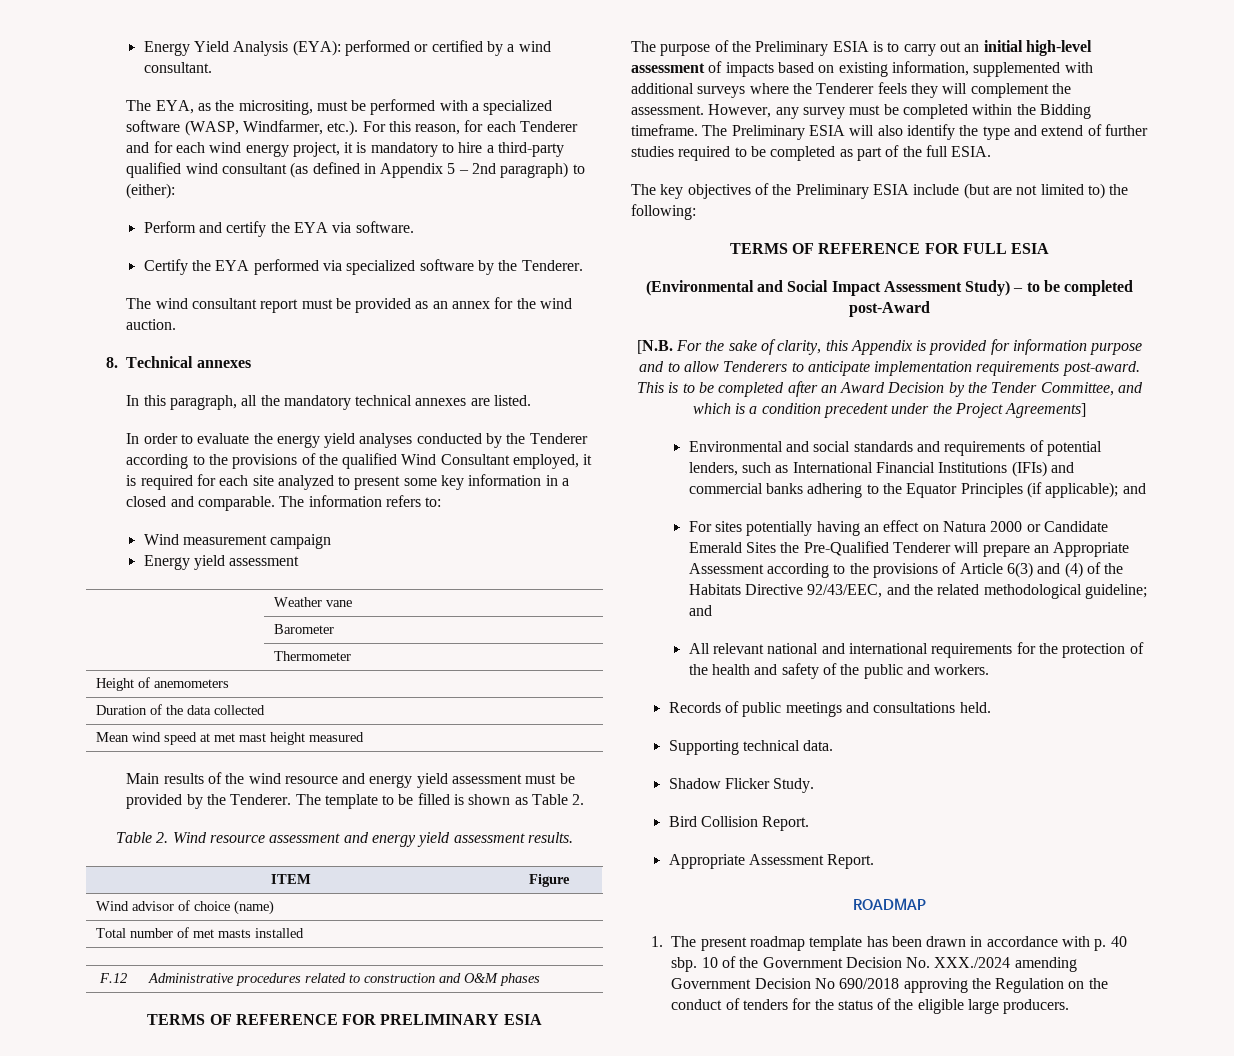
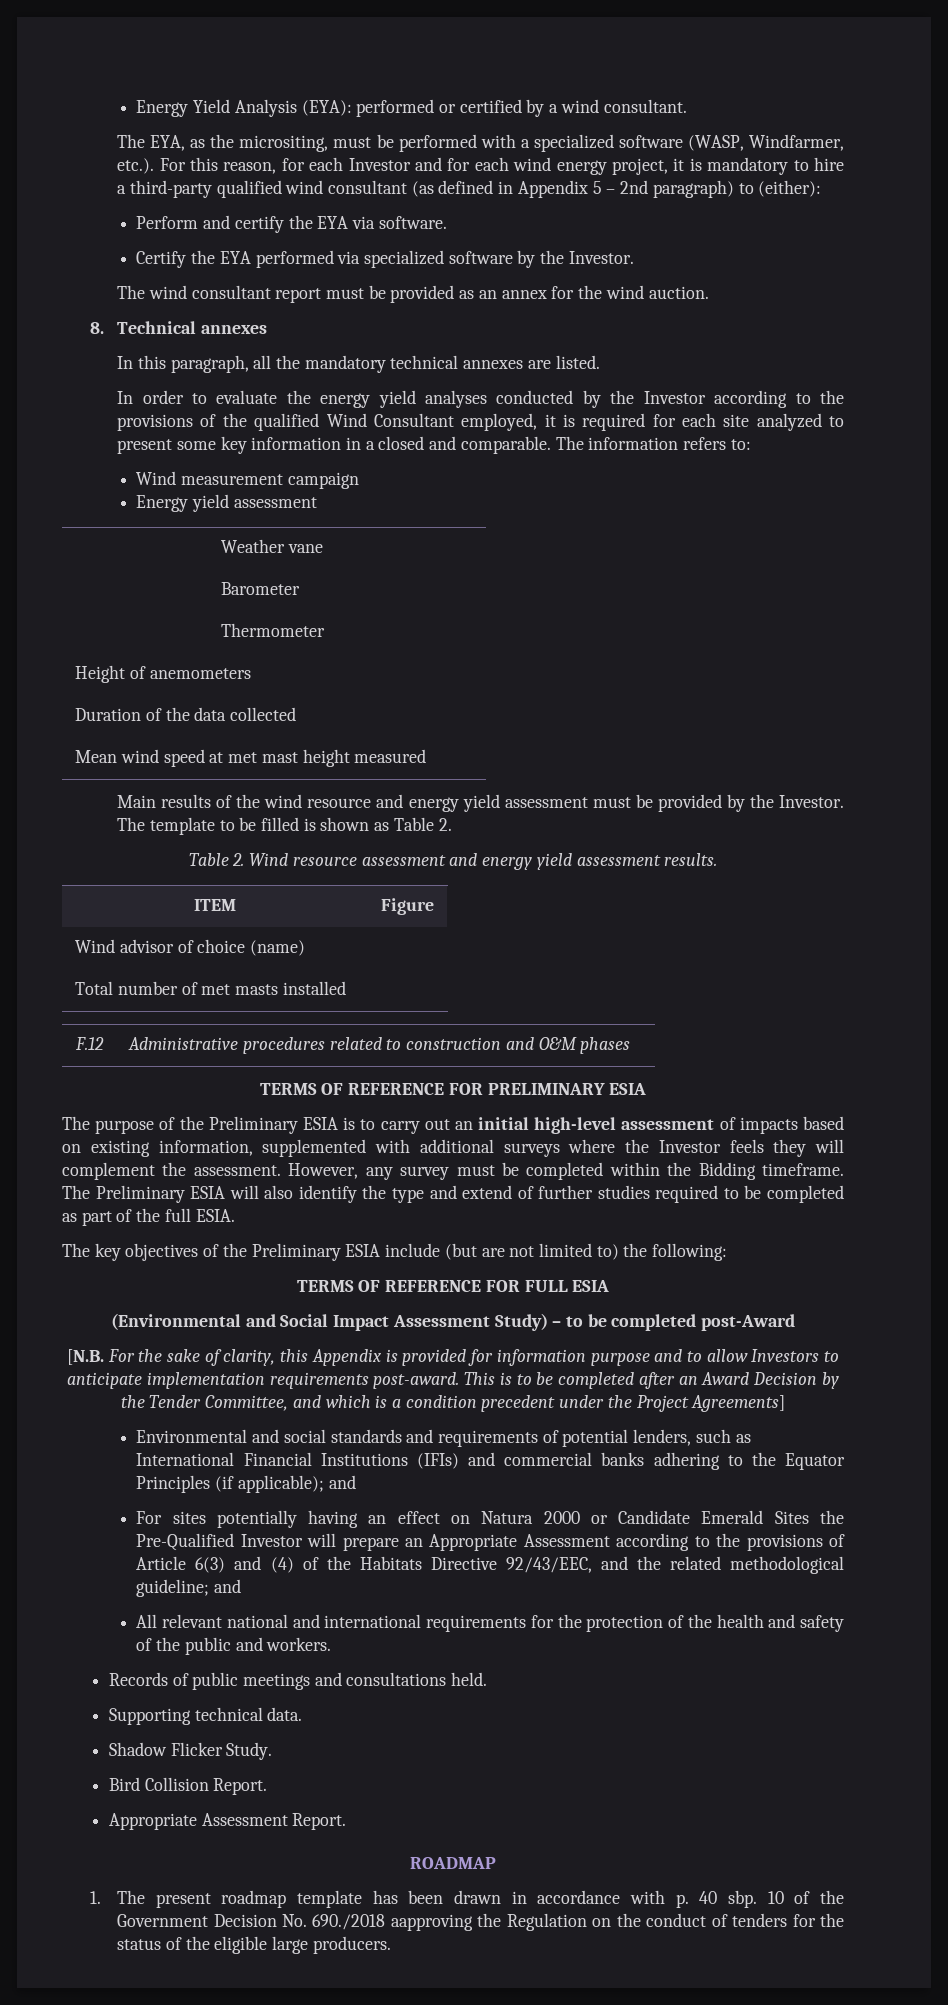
- The EYA, as the micrositing, must be performed with a specialized software (WASP, Windfarmer, etc.). For this reason, for each Tenderer and for each wind energy project, it is mandatory to hire a third-party qualified wind consultant (as defined in Appendix 5 – 2nd paragraph) to (either):
+ The EYA, as the micrositing, must be performed with a specialized software (WASP, Windfarmer, etc.). For this reason, for each Investor and for each wind energy project, it is mandatory to hire a third-party qualified wind consultant (as defined in Appendix 5 – 2nd paragraph) to (either):
- Certify the EYA performed via specialized software by the Tenderer.
+ Certify the EYA performed via specialized software by the Investor.
- In order to evaluate the energy yield analyses conducted by the Tenderer according to the provisions of the qualified Wind Consultant employed, it is required for each site analyzed to present some key information in a closed and comparable.
+ In order to evaluate the energy yield analyses conducted by the Investor according to the provisions of the qualified Wind Consultant employed, it is required for each site analyzed to present some key information in a closed and comparable.
- Main results of the wind resource and energy yield assessment must be provided by the Tenderer.
+ Main results of the wind resource and energy yield assessment must be provided by the Investor.
- The purpose of the Preliminary ESIA is to carry out an initial high-level assessment of impacts based on existing information, supplemented with additional surveys where the Tenderer feels they will complement the assessment.
+ The purpose of the Preliminary ESIA is to carry out an initial high-level assessment of impacts based on existing information, supplemented with additional surveys where the Investor feels they will complement the assessment.
- [N.B. For the sake of clarity, this Appendix is provided for information purpose and to allow Tenderers to anticipate implementation requirements post-award.
+ [N.B. For the sake of clarity, this Appendix is provided for information purpose and to allow Investors to anticipate implementation requirements post-award.
- For sites potentially having an effect on Natura 2000 or Candidate Emerald Sites the Pre-Qualified Tenderer will prepare an Appropriate Assessment according to the provisions of Article 6(3) and (4) of the Habitats Directive 92/43/EEC, and the related methodological guideline; and
+ For sites potentially having an effect on Natura 2000 or Candidate Emerald Sites the Pre-Qualified Investor will prepare an Appropriate Assessment according to the provisions of Article 6(3) and (4) of the Habitats Directive 92/43/EEC, and the related methodological guideline; and
- 10 of the Government Decision No. XXX./2024 amending Government Decision No 690/2018 approving the Regulation on the conduct of tenders for the status of the eligible large producers.
+ 10 of the Government Decision No. 690./2018 aapproving the Regulation on the conduct of tenders for the status of the eligible large producers.

